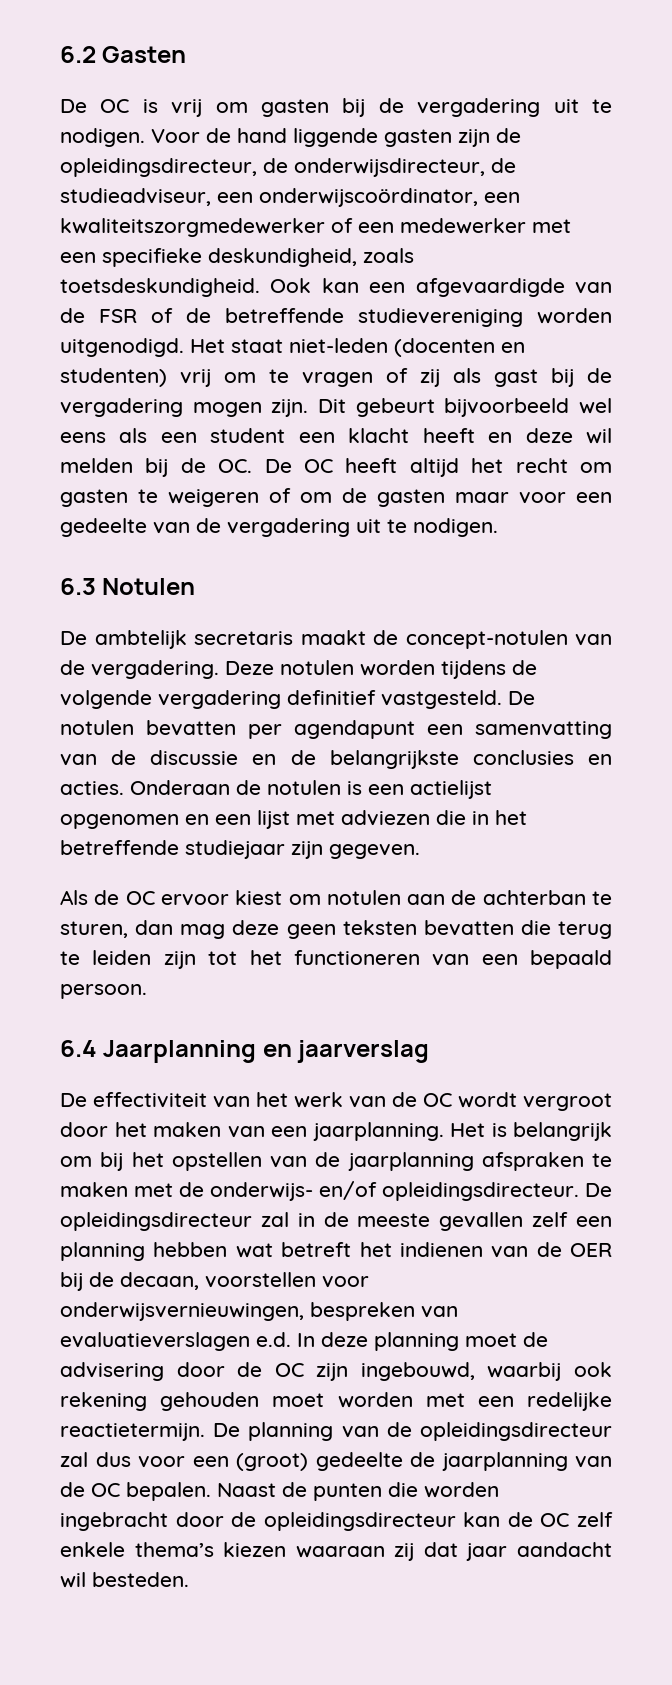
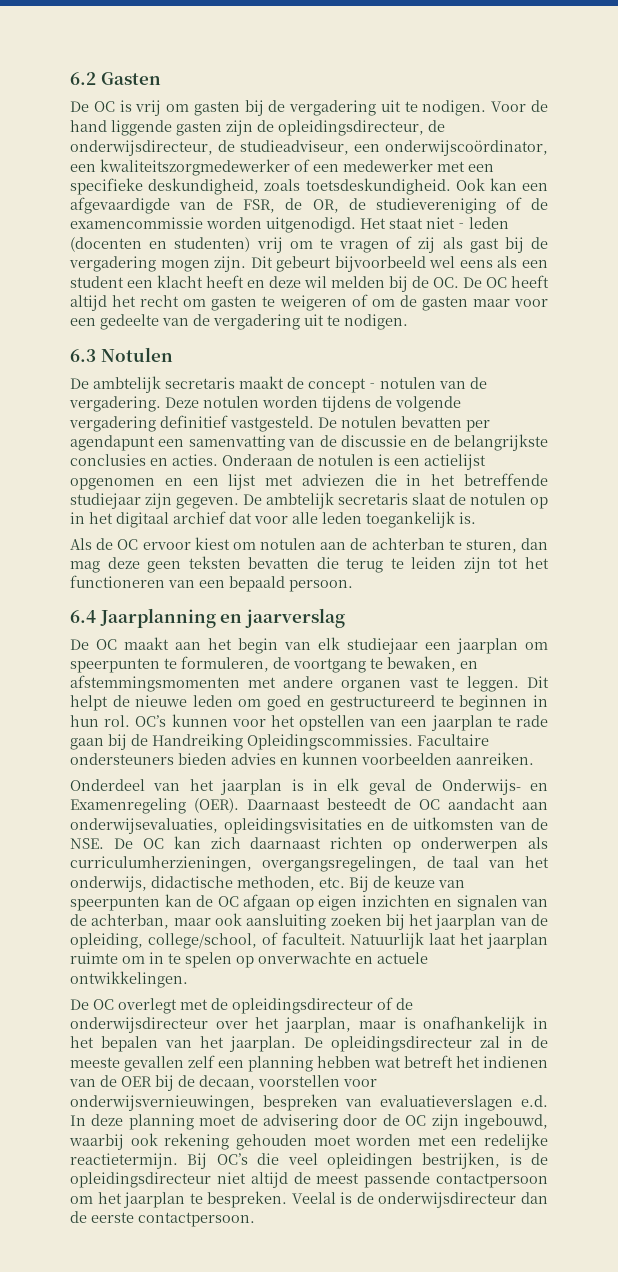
- Ook kan een afgevaardigde van de FSR of de betreffende studievereniging worden uitgenodigd.
+ Ook kan een afgevaardigde van de FSR, de OR, de studievereniging of de examencommissie worden uitgenodigd.
+ De ambtelijk secretaris slaat de notulen op in het digitaal archief dat voor alle leden toegankelijk is.
- De effectiviteit van het werk van de OC wordt vergroot door het maken van een jaarplanning. Het is belangrijk om bij het opstellen van de jaarplanning afspraken te maken met de onderwijs- en/of opleidingsdirecteur.
+ De OC maakt aan het begin van elk studiejaar een jaarplan om speerpunten te formuleren, de voortgang te bewaken, en afstemmingsmomenten met andere organen vast te leggen. Dit helpt de nieuwe leden om goed en gestructureerd te beginnen in hun rol. OC’s kunnen voor het opstellen van een jaarplan te rade gaan bij de Handreiking Opleidingscommissies. Facultaire ondersteuners bieden advies en kunnen voorbeelden aanreiken.
+ Onderdeel van het jaarplan is in elk geval de Onderwijs- en Examenregeling (OER). Daarnaast besteedt de OC aandacht aan onderwijsevaluaties, opleidingsvisitaties en de uitkomsten van de NSE. De OC kan zich daarnaast richten op onderwerpen als curriculumherzieningen, overgangsregelingen, de taal van het onderwijs, didactische methoden, etc. Bij de keuze van speerpunten kan de OC afgaan op eigen inzichten en signalen van de achterban, maar ook aansluiting zoeken bij het jaarplan van de opleiding, college/school, of faculteit. Natuurlijk laat het jaarplan ruimte om in te spelen op onverwachte en actuele ontwikkelingen.
+ De OC overlegt met de opleidingsdirecteur of de onderwijsdirecteur over het jaarplan, maar is onafhankelijk in het bepalen van het jaarplan.
- De planning van de opleidingsdirecteur zal dus voor een (groot) gedeelte de jaarplanning van de OC bepalen. Naast de punten die worden ingebracht door de opleidingsdirecteur kan de OC zelf enkele thema’s kiezen waaraan zij dat jaar aandacht wil besteden.
+ Bij OC’s die veel opleidingen bestrijken, is de opleidingsdirecteur niet altijd de meest passende contactpersoon om het jaarplan te bespreken. Veelal is de onderwijsdirecteur dan de eerste contactpersoon.

